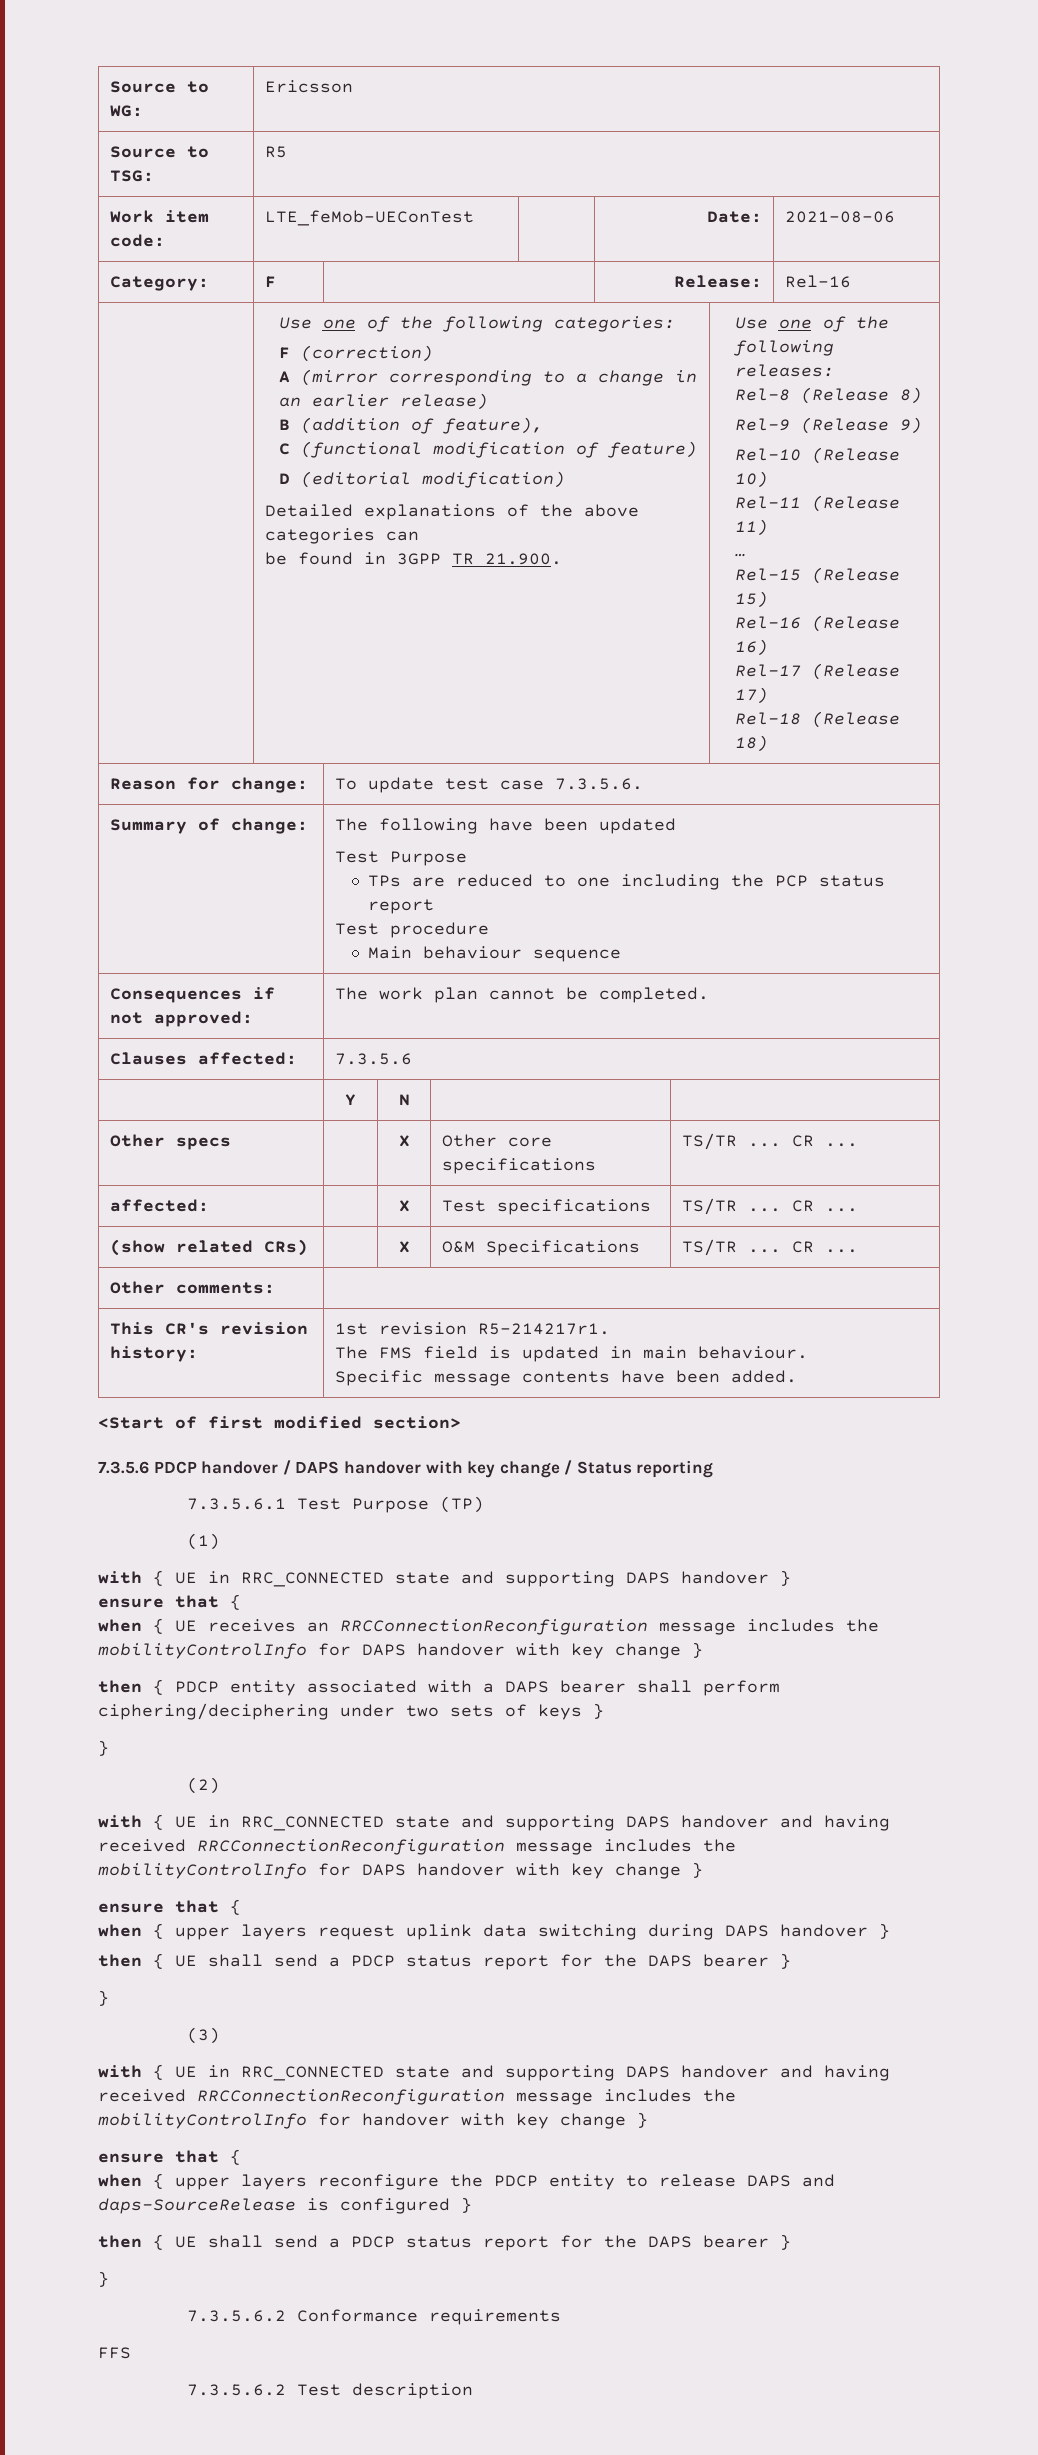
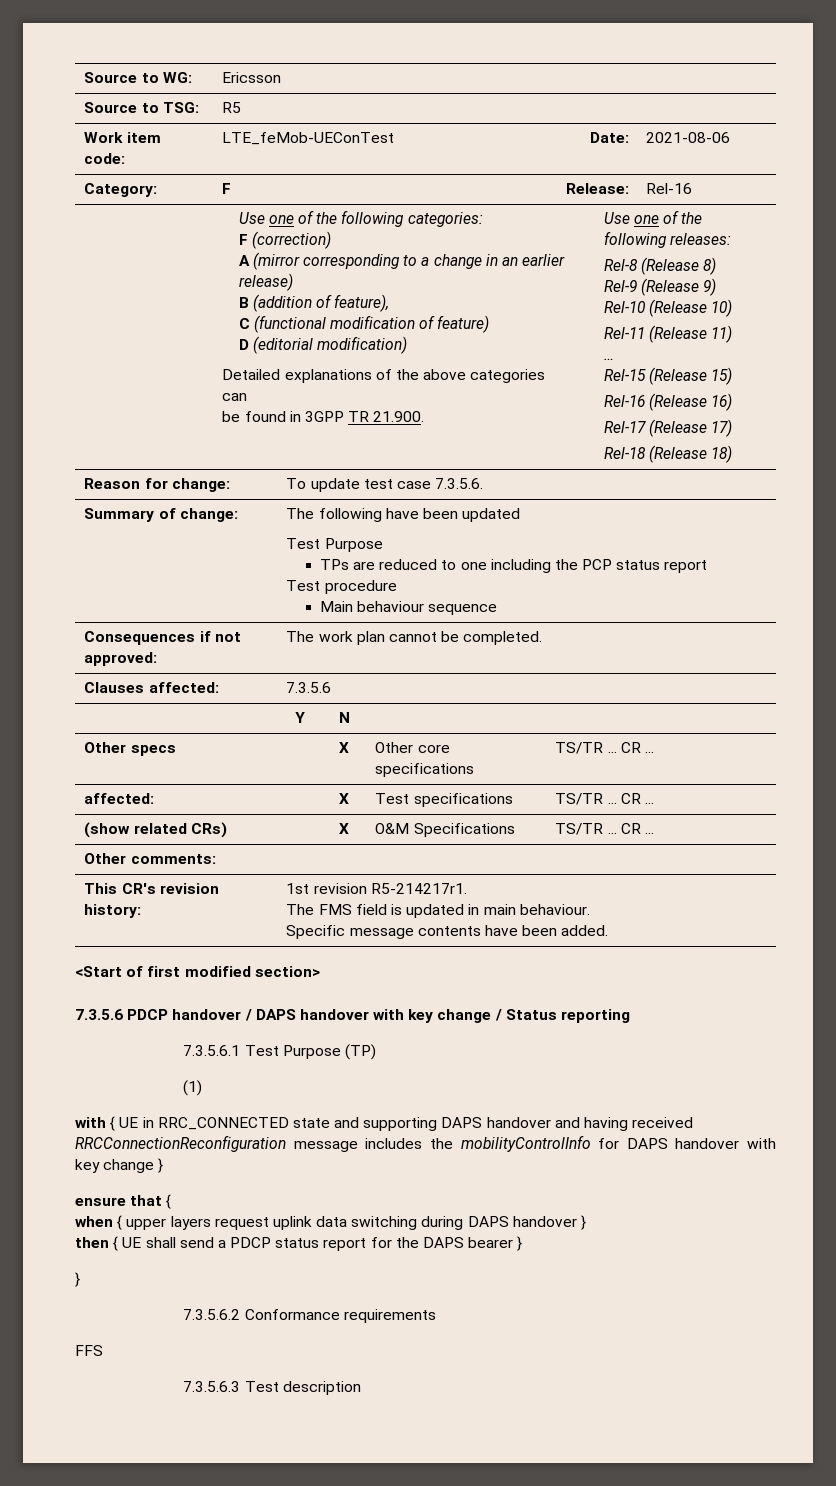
- with { UE in RRC_CONNECTED state and supporting DAPS handover }
- ensure that {
- when { UE receives an RRCConnectionReconfiguration message includes the mobilityControlInfo for DAPS handover with key change }
- then { PDCP entity associated with a DAPS bearer shall perform ciphering/deciphering under two sets of keys }
- }
- (2)
- (3)
- with { UE in RRC_CONNECTED state and supporting DAPS handover and having received RRCConnectionReconfiguration message includes the mobilityControlInfo for handover with key change }
- ensure that {
- when { upper layers reconfigure the PDCP entity to release DAPS and daps-SourceRelease is configured }
- then { UE shall send a PDCP status report for the DAPS bearer }
- }
- 7.3.5.6.2 Test description
+ 7.3.5.6.3 Test description

